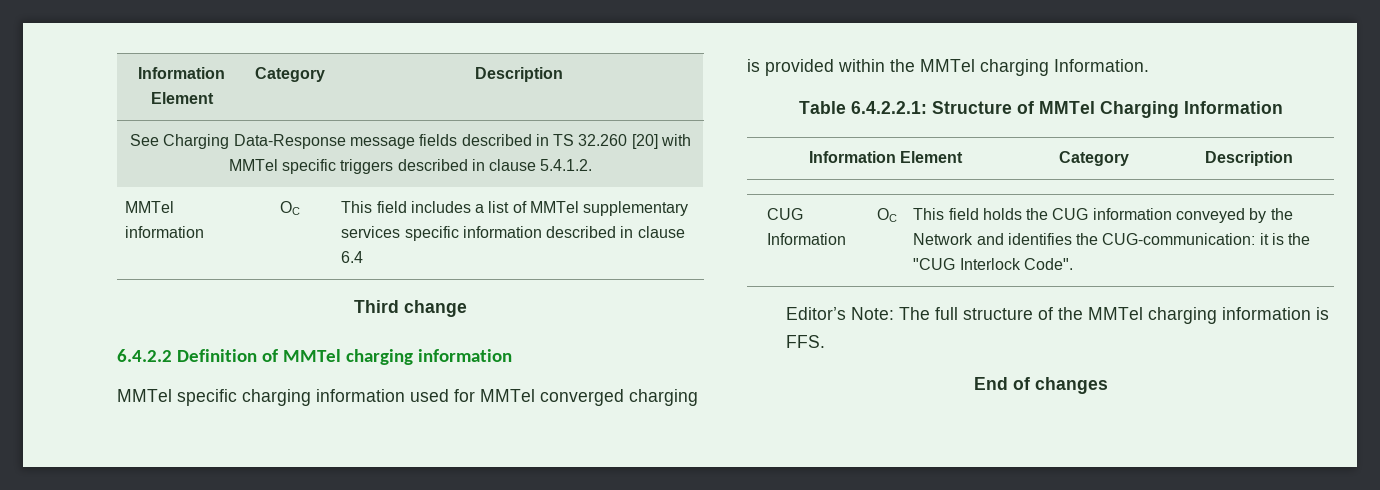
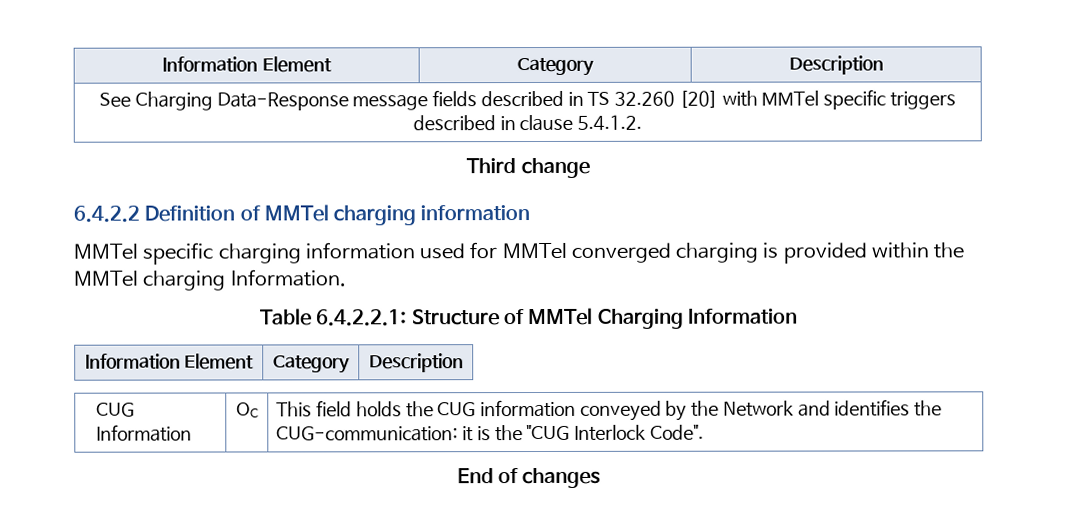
- MMTel information | OC | This field includes a list of MMTel supplementary services specific information described in clause 6.4
- Editor’s Note: The full structure of the MMTel charging information is FFS.

